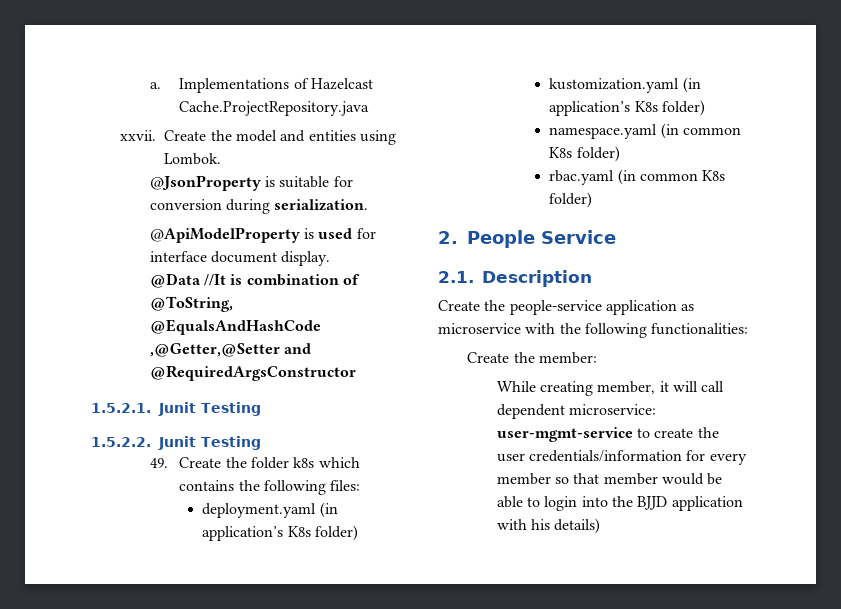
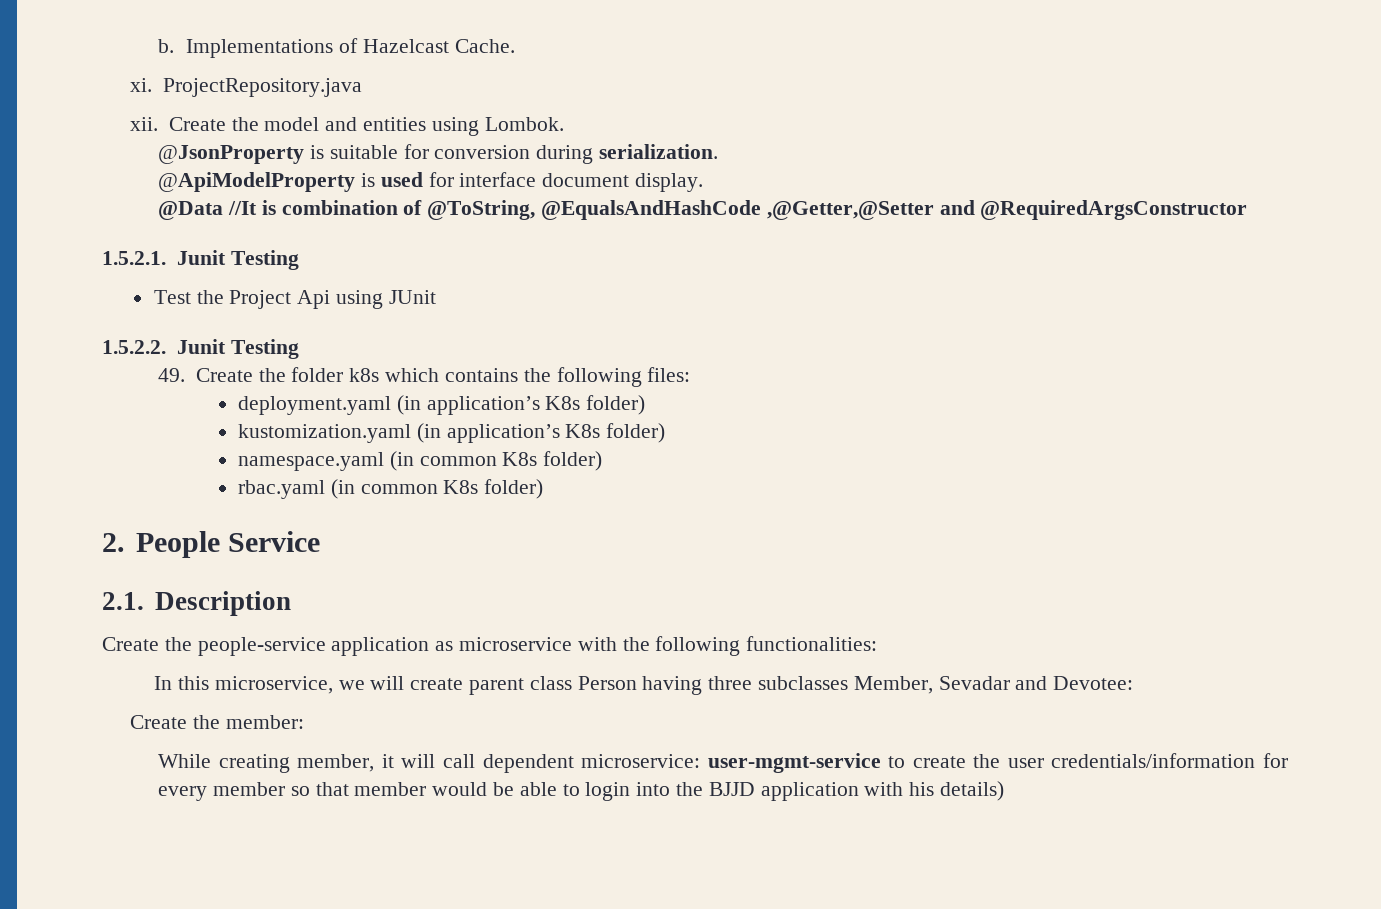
- a.
+ b.
- Implementations of Hazelcast Cache.ProjectRepository.java
- xxvii.
+ Implementations of Hazelcast Cache.
+ xi. ProjectRepository.java
+ xii.
+ Test the Project Api using JUnit
+ In this microservice, we will create parent class Person having three subclasses Member, Sevadar and Devotee:

